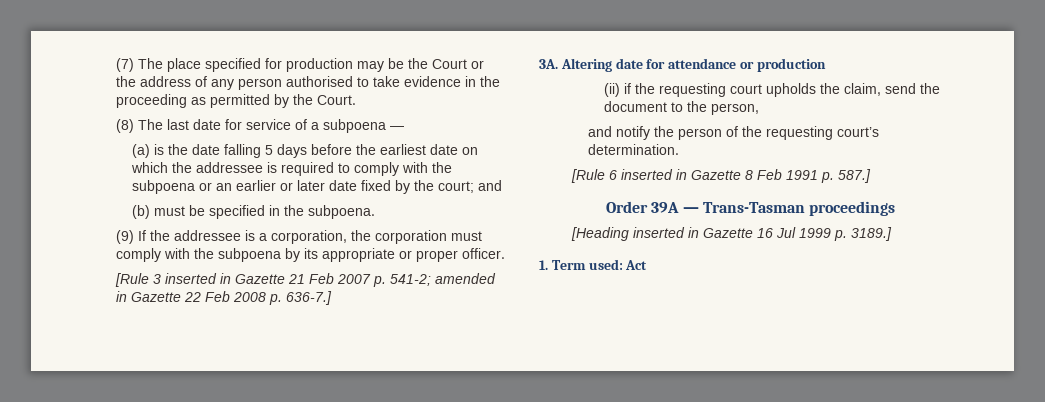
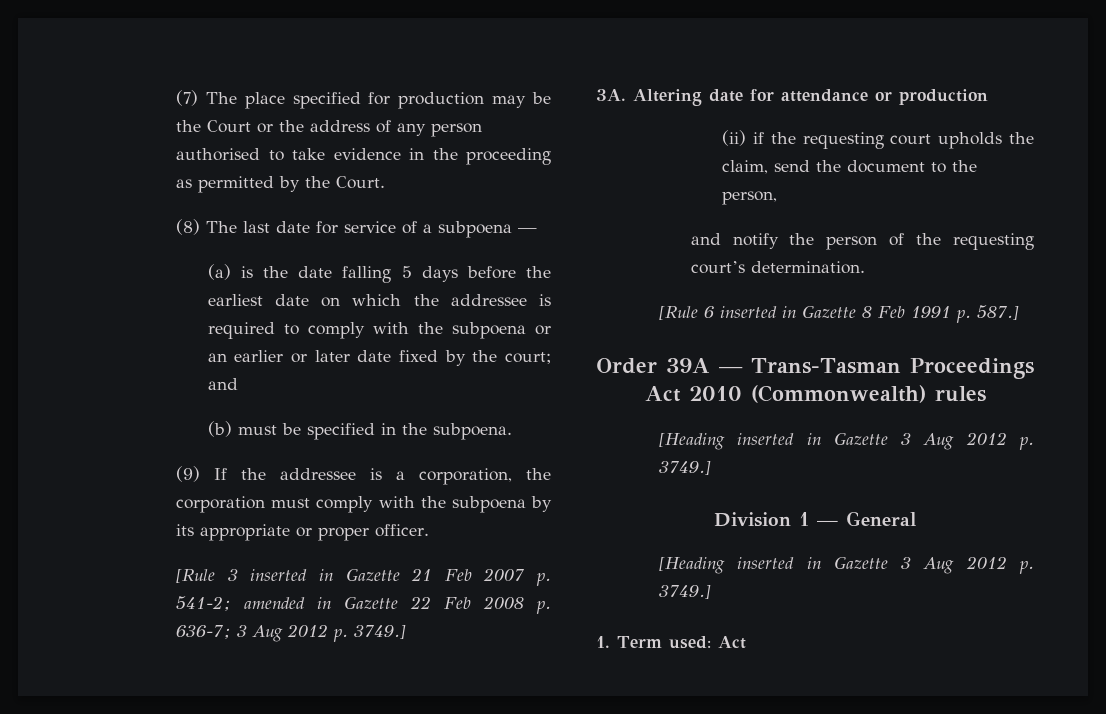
- [Rule 3 inserted in Gazette 21 Feb 2007 p. 541-2; amended in Gazette 22 Feb 2008 p. 636-7.]
+ [Rule 3 inserted in Gazette 21 Feb 2007 p. 541-2; amended in Gazette 22 Feb 2008 p. 636-7; 3 Aug 2012 p. 3749.]
- Order 39A — Trans-Tasman proceedings
- [Heading inserted in Gazette 16 Jul 1999 p. 3189.]
+ Order 39A — Trans-Tasman Proceedings Act 2010 (Commonwealth) rules
+ [Heading inserted in Gazette 3 Aug 2012 p. 3749.]
+ Division 1 — General
+ [Heading inserted in Gazette 3 Aug 2012 p. 3749.]

